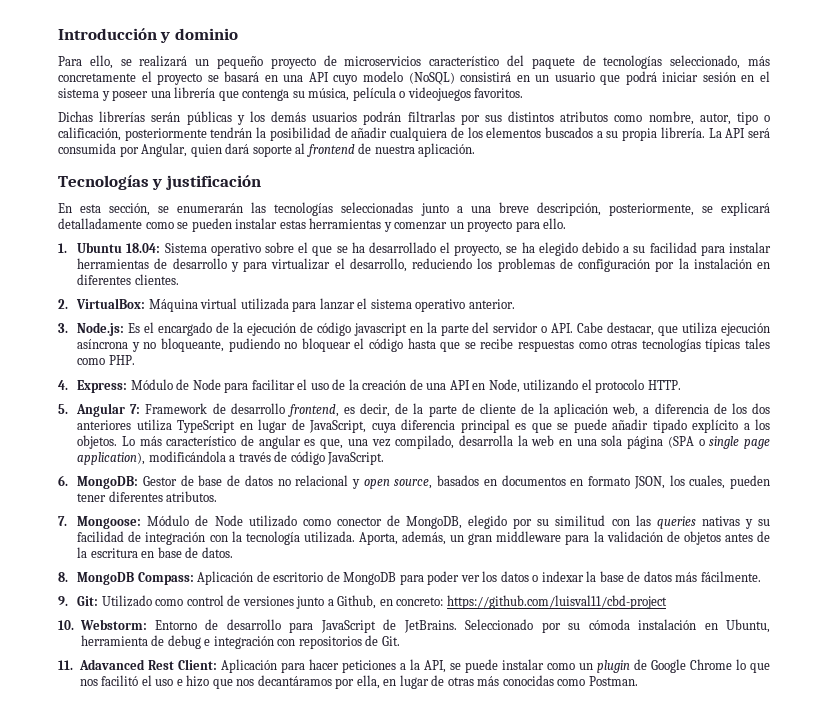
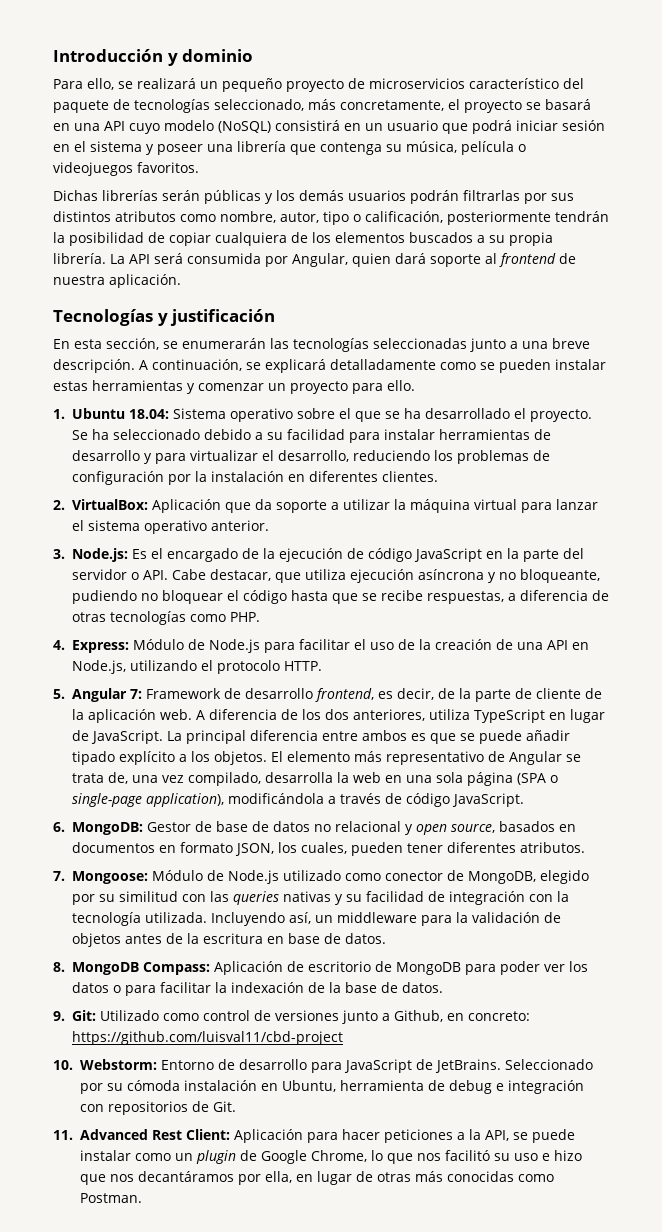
- Para ello, se realizará un pequeño proyecto de microservicios característico del paquete de tecnologías seleccionado, más concretamente el proyecto se basará en una API cuyo modelo (NoSQL) consistirá en un usuario que podrá iniciar sesión en el sistema y poseer una librería que contenga su música, película o videojuegos favoritos.
+ Para ello, se realizará un pequeño proyecto de microservicios característico del paquete de tecnologías seleccionado, más concretamente, el proyecto se basará en una API cuyo modelo (NoSQL) consistirá en un usuario que podrá iniciar sesión en el sistema y poseer una librería que contenga su música, película o videojuegos favoritos.
- Dichas librerías serán públicas y los demás usuarios podrán filtrarlas por sus distintos atributos como nombre, autor, tipo o calificación, posteriormente tendrán la posibilidad de añadir cualquiera de los elementos buscados a su propia librería.
+ Dichas librerías serán públicas y los demás usuarios podrán filtrarlas por sus distintos atributos como nombre, autor, tipo o calificación, posteriormente tendrán la posibilidad de copiar cualquiera de los elementos buscados a su propia librería.
- En esta sección, se enumerarán las tecnologías seleccionadas junto a una breve descripción, posteriormente, se explicará detalladamente como se pueden instalar estas herramientas y comenzar un proyecto para ello.
+ En esta sección, se enumerarán las tecnologías seleccionadas junto a una breve descripción. A continuación, se explicará detalladamente como se pueden instalar estas herramientas y comenzar un proyecto para ello.
- 1. Ubuntu 18.04: Sistema operativo sobre el que se ha desarrollado el proyecto, se ha elegido debido a su facilidad para instalar herramientas de desarrollo y para virtualizar el desarrollo, reduciendo los problemas de configuración por la instalación en diferentes clientes.
+ 1. Ubuntu 18.04: Sistema operativo sobre el que se ha desarrollado el proyecto. Se ha seleccionado debido a su facilidad para instalar herramientas de desarrollo y para virtualizar el desarrollo, reduciendo los problemas de configuración por la instalación en diferentes clientes.
- 2. VirtualBox: Máquina virtual utilizada para lanzar el sistema operativo anterior.
+ 2. VirtualBox: Aplicación que da soporte a utilizar la máquina virtual para lanzar el sistema operativo anterior.
- 3. Node.js: Es el encargado de la ejecución de código javascript en la parte del servidor o API. Cabe destacar, que utiliza ejecución asíncrona y no bloqueante, pudiendo no bloquear el código hasta que se recibe respuestas como otras tecnologías típicas tales como PHP.
+ 3. Node.js: Es el encargado de la ejecución de código JavaScript en la parte del servidor o API. Cabe destacar, que utiliza ejecución asíncrona y no bloqueante, pudiendo no bloquear el código hasta que se recibe respuestas, a diferencia de otras tecnologías como PHP.
- 4. Express: Módulo de Node para facilitar el uso de la creación de una API en Node, utilizando el protocolo HTTP.
+ 4. Express: Módulo de Node.js para facilitar el uso de la creación de una API en Node.js, utilizando el protocolo HTTP.
- 5. Angular 7: Framework de desarrollo frontend, es decir, de la parte de cliente de la aplicación web, a diferencia de los dos anteriores utiliza TypeScript en lugar de JavaScript, cuya diferencia principal es que se puede añadir tipado explícito a los objetos.
+ 5. Angular 7: Framework de desarrollo frontend, es decir, de la parte de cliente de la aplicación web. A diferencia de los dos anteriores, utiliza TypeScript en lugar de JavaScript. La principal diferencia entre ambos es que se puede añadir tipado explícito a los objetos.
- Lo más característico de angular es que, una vez compilado, desarrolla la web en una sola página (SPA o single page application), modificándola a través de código JavaScript.
+ El elemento más representativo de Angular se trata de, una vez compilado, desarrolla la web en una sola página (SPA o single-page application), modificándola a través de código JavaScript.
- 7. Mongoose: Módulo de Node utilizado como conector de MongoDB, elegido por su similitud con las queries nativas y su facilidad de integración con la tecnología utilizada.
+ 7. Mongoose: Módulo de Node.js utilizado como conector de MongoDB, elegido por su similitud con las queries nativas y su facilidad de integración con la tecnología utilizada.
- Aporta, además, un gran middleware para la validación de objetos antes de la escritura en base de datos.
+ Incluyendo así, un middleware para la validación de objetos antes de la escritura en base de datos.
- 8. MongoDB Compass: Aplicación de escritorio de MongoDB para poder ver los datos o indexar la base de datos más fácilmente.
+ 8. MongoDB Compass: Aplicación de escritorio de MongoDB para poder ver los datos o para facilitar la indexación de la base de datos.
- 11. Adavanced Rest Client: Aplicación para hacer peticiones a la API, se puede instalar como un plugin de Google Chrome lo que nos facilitó el uso e hizo que nos decantáramos por ella, en lugar de otras más conocidas como Postman.
+ 11. Advanced Rest Client: Aplicación para hacer peticiones a la API, se puede instalar como un plugin de Google Chrome, lo que nos facilitó su uso e hizo que nos decantáramos por ella, en lugar de otras más conocidas como Postman.

